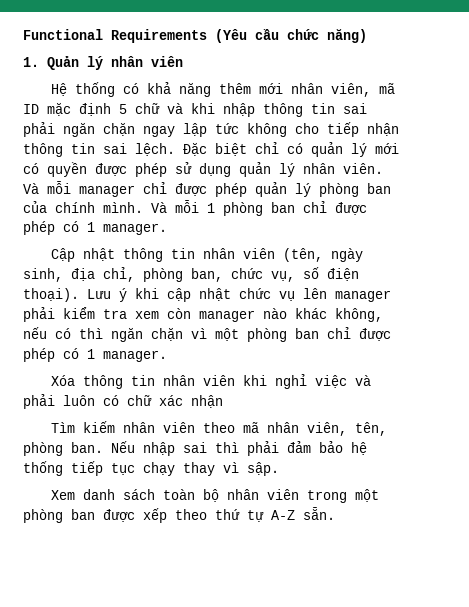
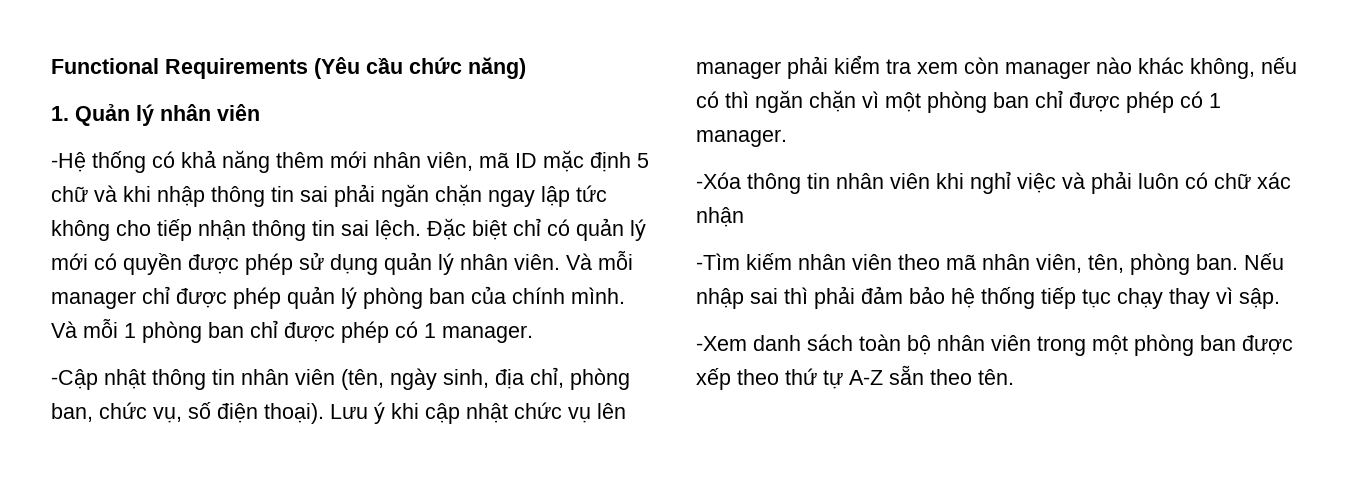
- Hệ thống có khả năng thêm mới nhân viên, mã ID mặc định 5 chữ và khi nhập thông tin sai phải ngăn chặn ngay lập tức không cho tiếp nhận thông tin sai lệch.
+ -Hệ thống có khả năng thêm mới nhân viên, mã ID mặc định 5 chữ và khi nhập thông tin sai phải ngăn chặn ngay lập tức không cho tiếp nhận thông tin sai lệch.
- Cập nhật thông tin nhân viên (tên, ngày sinh, địa chỉ, phòng ban, chức vụ, số điện thoại).
+ -Cập nhật thông tin nhân viên (tên, ngày sinh, địa chỉ, phòng ban, chức vụ, số điện thoại).
- Xóa thông tin nhân viên khi nghỉ việc và phải luôn có chữ xác nhận
+ -Xóa thông tin nhân viên khi nghỉ việc và phải luôn có chữ xác nhận
- Tìm kiếm nhân viên theo mã nhân viên, tên, phòng ban.
+ -Tìm kiếm nhân viên theo mã nhân viên, tên, phòng ban.
- Xem danh sách toàn bộ nhân viên trong một phòng ban được xếp theo thứ tự A-Z sẵn.
+ -Xem danh sách toàn bộ nhân viên trong một phòng ban được xếp theo thứ tự A-Z sẵn theo tên.

